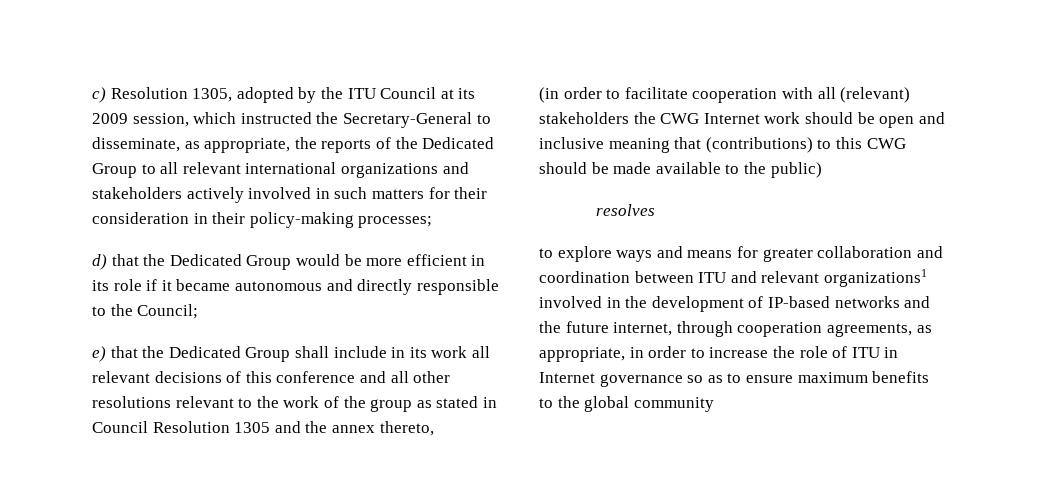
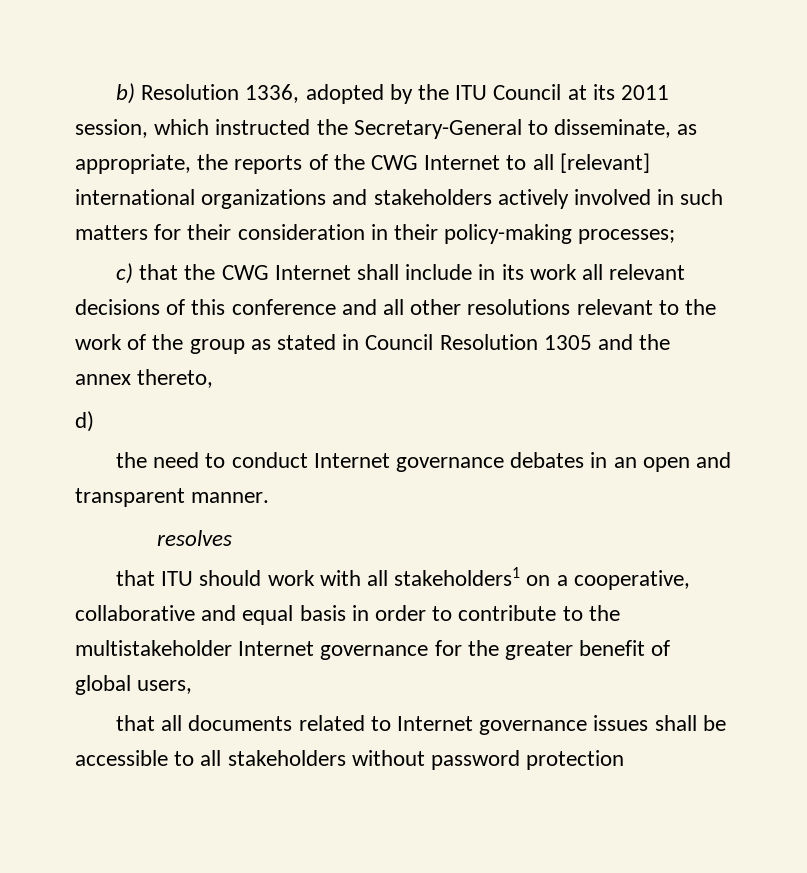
- c) Resolution 1305, adopted by the ITU Council at its 2009 session, which instructed the Secretary-General to disseminate, as appropriate, the reports of the Dedicated Group to all relevant international organizations and stakeholders actively involved in such matters for their consideration in their policy-making processes;
+ b) Resolution 1336, adopted by the ITU Council at its 2011 session, which instructed the Secretary-General to disseminate, as appropriate, the reports of the CWG Internet to all [relevant] international organizations and stakeholders actively involved in such matters for their consideration in their policy-making processes;
- d) that the Dedicated Group would be more efficient in its role if it became autonomous and directly responsible to the Council;
- e) that the Dedicated Group shall include in its work all relevant decisions of this conference and all other resolutions relevant to the work of the group as stated in Council Resolution 1305 and the annex thereto,
+ c) that the CWG Internet shall include in its work all relevant decisions of this conference and all other resolutions relevant to the work of the group as stated in Council Resolution 1305 and the annex thereto,
- (in order to facilitate cooperation with all (relevant) stakeholders the CWG Internet work should be open and inclusive meaning that (contributions) to this CWG should be made available to the public)
+ d)
+ the need to conduct Internet governance debates in an open and transparent manner.
  resolves
- to explore ways and means for greater collaboration and coordination between ITU and relevant organizations1 involved in the development of IP-based networks and the future internet, through cooperation agreements, as appropriate, in order to increase the role of ITU in Internet governance so as to ensure maximum benefits to the global community
+ that ITU should work with all stakeholders1 on a cooperative, collaborative and equal basis in order to contribute to the multistakeholder Internet governance for the greater benefit of global users,
+ that all documents related to Internet governance issues shall be accessible to all stakeholders without password protection

